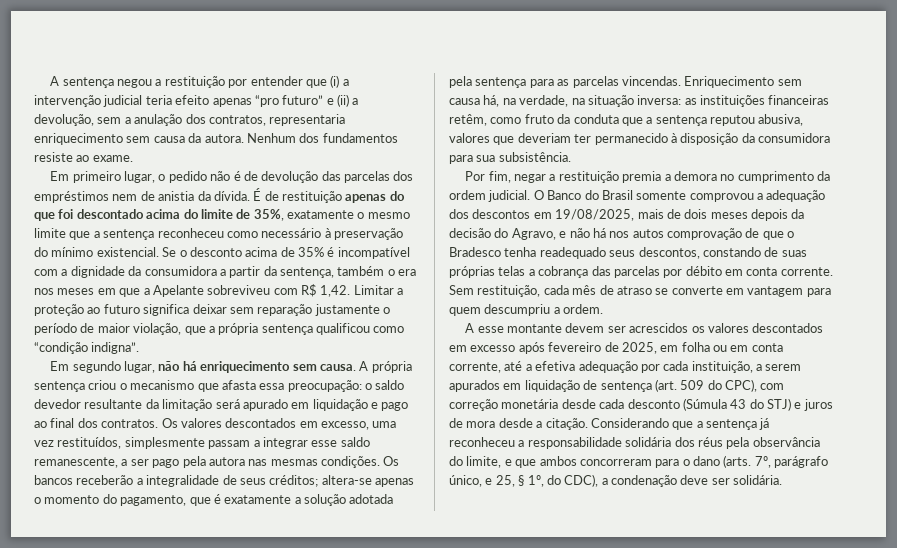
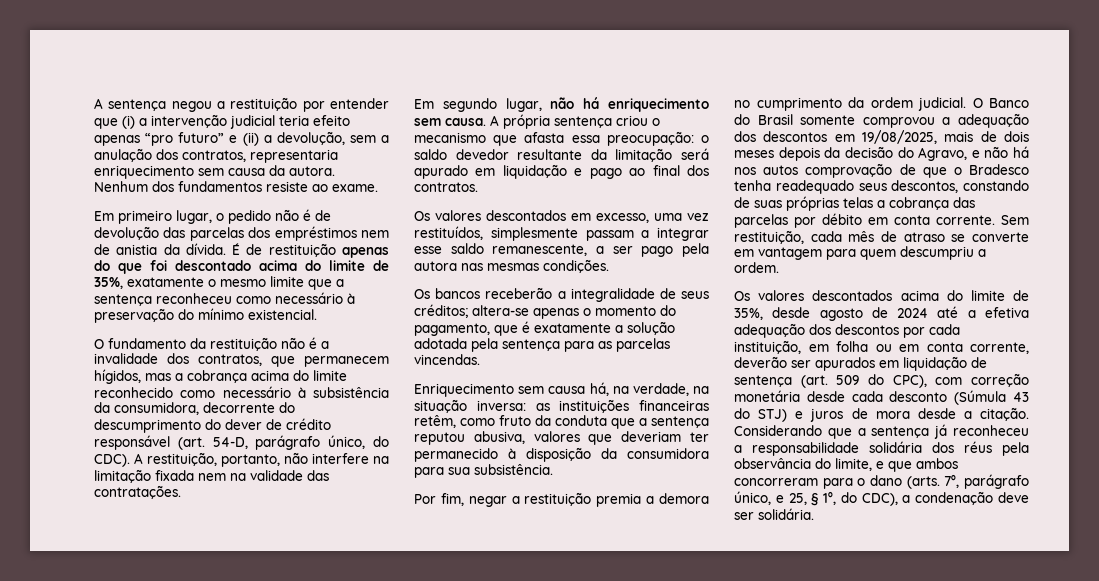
- É de restituição apenas do que foi descontado acima do limite de 35%, exatamente o mesmo limite que a sentença reconheceu como necessário à preservação do mínimo existencial. Se o desconto acima de 35% é incompatível com a dignidade da consumidora a partir da sentença, também o era nos meses em que a Apelante sobreviveu com R$ 1,42. Limitar a proteção ao futuro significa deixar sem reparação justamente o período de maior violação, que a própria sentença qualificou como “condição indigna”.
+ É de restituição apenas do que foi descontado acima do limite de 35%, exatamente o mesmo limite que a sentença reconheceu como necessário à preservação do mínimo existencial.
+ O fundamento da restituição não é a invalidade dos contratos, que permanecem hígidos, mas a cobrança acima do limite reconhecido como necessário à subsistência da consumidora, decorrente do descumprimento do dever de crédito responsável (art. 54-D, parágrafo único, do CDC). A restituição, portanto, não interfere na limitação fixada nem na validade das contratações.
- o saldo devedor resultante da limitação será apurado em liquidação e pago ao final dos contratos. Os valores descontados em excesso, uma vez restituídos, simplesmente passam a integrar esse saldo remanescente, a ser pago pela autora nas mesmas condições. Os bancos receberão a integralidade de seus créditos;
+ o saldo devedor resultante da limitação será apurado em liquidação e pago ao final dos contratos.
+ Os valores descontados em excesso, uma vez restituídos, simplesmente passam a integrar esse saldo remanescente, a ser pago pela autora nas mesmas condições.
+ Os bancos receberão a integralidade de seus créditos;
- altera-se apenas o momento do pagamento, que é exatamente a solução adotada pela sentença para as parcelas vincendas. Enriquecimento sem causa há, na verdade, na situação inversa:
+ altera-se apenas o momento do pagamento, que é exatamente a solução adotada pela sentença para as parcelas vincendas.
+ Enriquecimento sem causa há, na verdade, na situação inversa:
- A esse montante devem ser acrescidos os valores descontados em excesso após fevereiro de 2025, em folha ou em conta corrente, até a efetiva adequação por cada instituição, a serem apurados em liquidação de sentença (art. 509 do CPC), com correção monetária desde cada desconto (Súmula 43 do STJ) e juros de mora desde a citação.
+ Os valores descontados acima do limite de 35%, desde agosto de 2024 até a efetiva adequação dos descontos por cada instituição, em folha ou em conta corrente, deverão ser apurados em liquidação de sentença (art. 509 do CPC), com correção monetária desde cada desconto (Súmula 43 do STJ) e juros de mora desde a citação.

